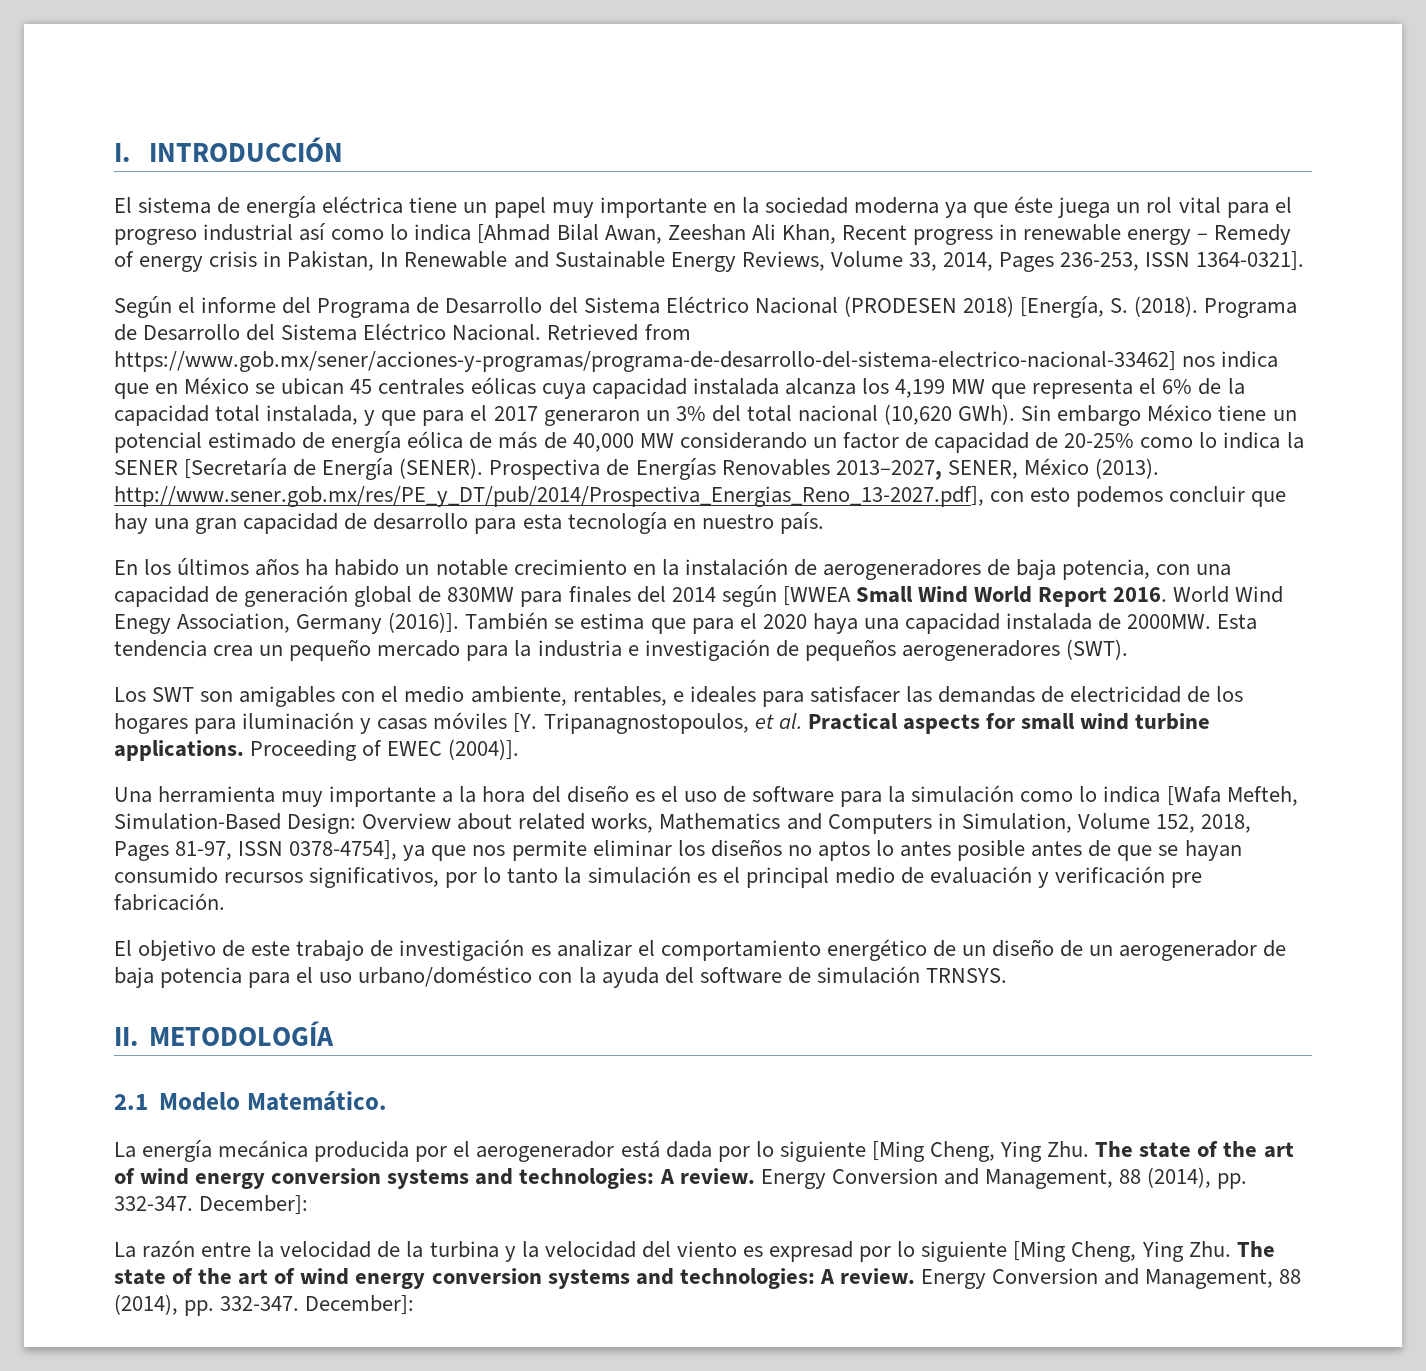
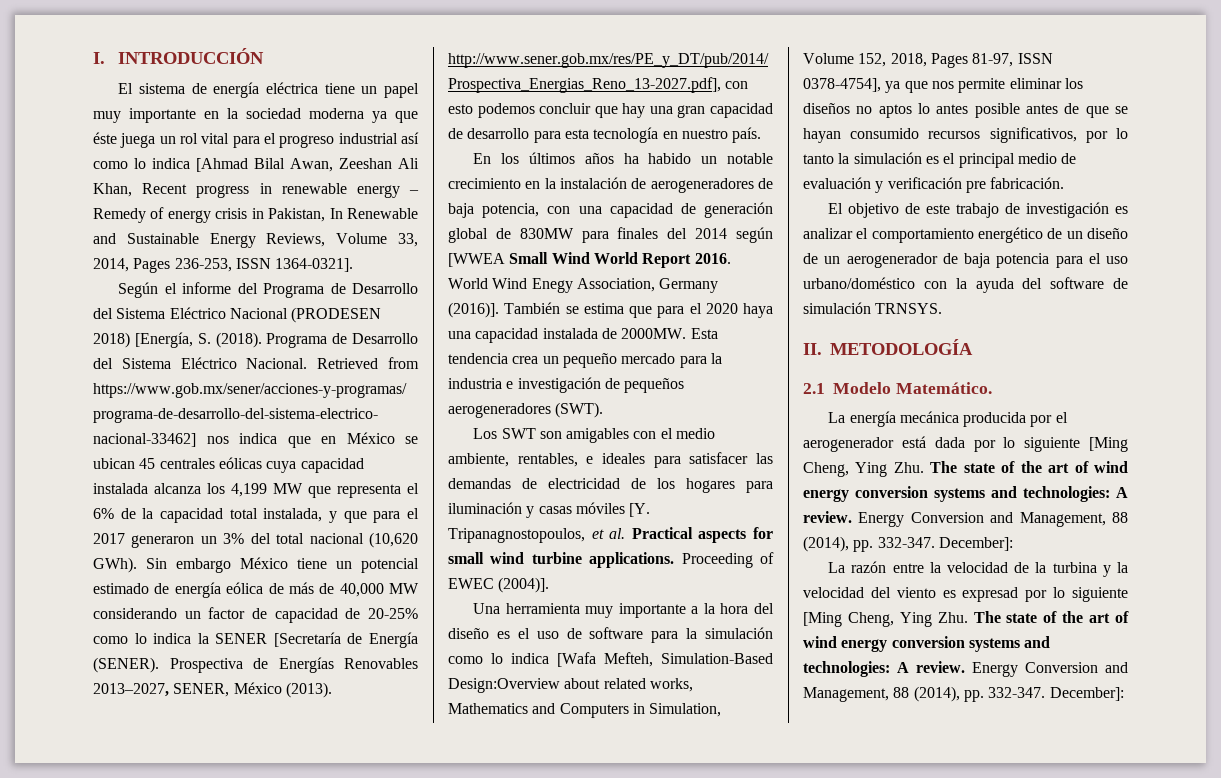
- Una herramienta muy importante a la hora del diseño es el uso de software para la simulación como lo indica [Wafa Mefteh, Simulation-Based Design: Overview about related works, Mathematics and Computers in Simulation, Volume 152, 2018, Pages 81-97, ISSN 0378-4754], ya que nos permite eliminar los diseños no aptos lo antes posible antes de que se hayan consumido recursos significativos, por lo tanto la simulación es el principal medio de evaluación y verificación pre fabricación.
+ Una herramienta muy importante a la hora del diseño es el uso de software para la simulación como lo indica [Wafa Mefteh, Simulation-Based Design:Overview about related works, Mathematics and Computers in Simulation, Volume 152, 2018, Pages 81-97, ISSN 0378-4754], ya que nos permite eliminar los diseños no aptos lo antes posible antes de que se hayan consumido recursos significativos, por lo tanto la simulación es el principal medio de evaluación y verificación pre fabricación.

